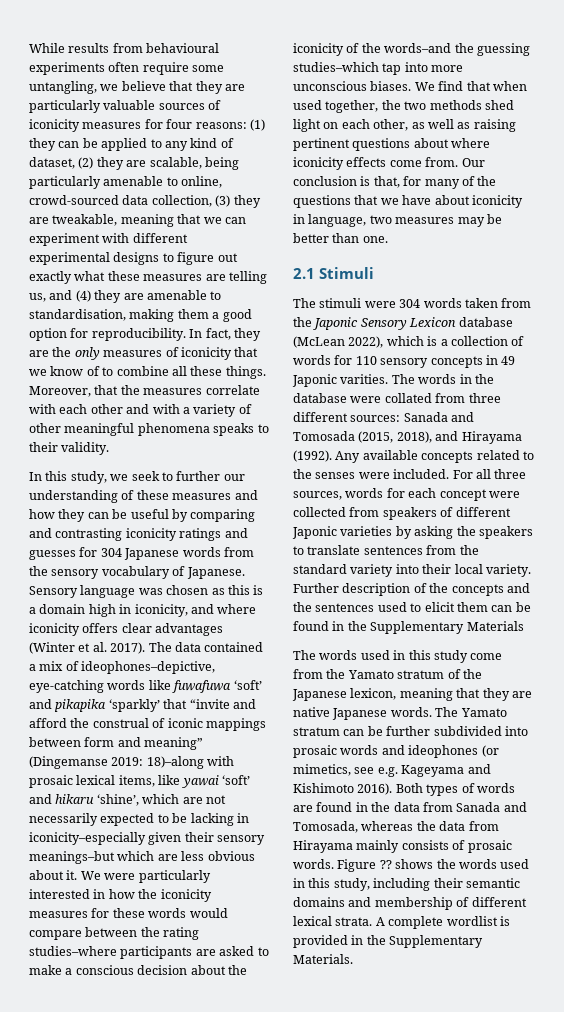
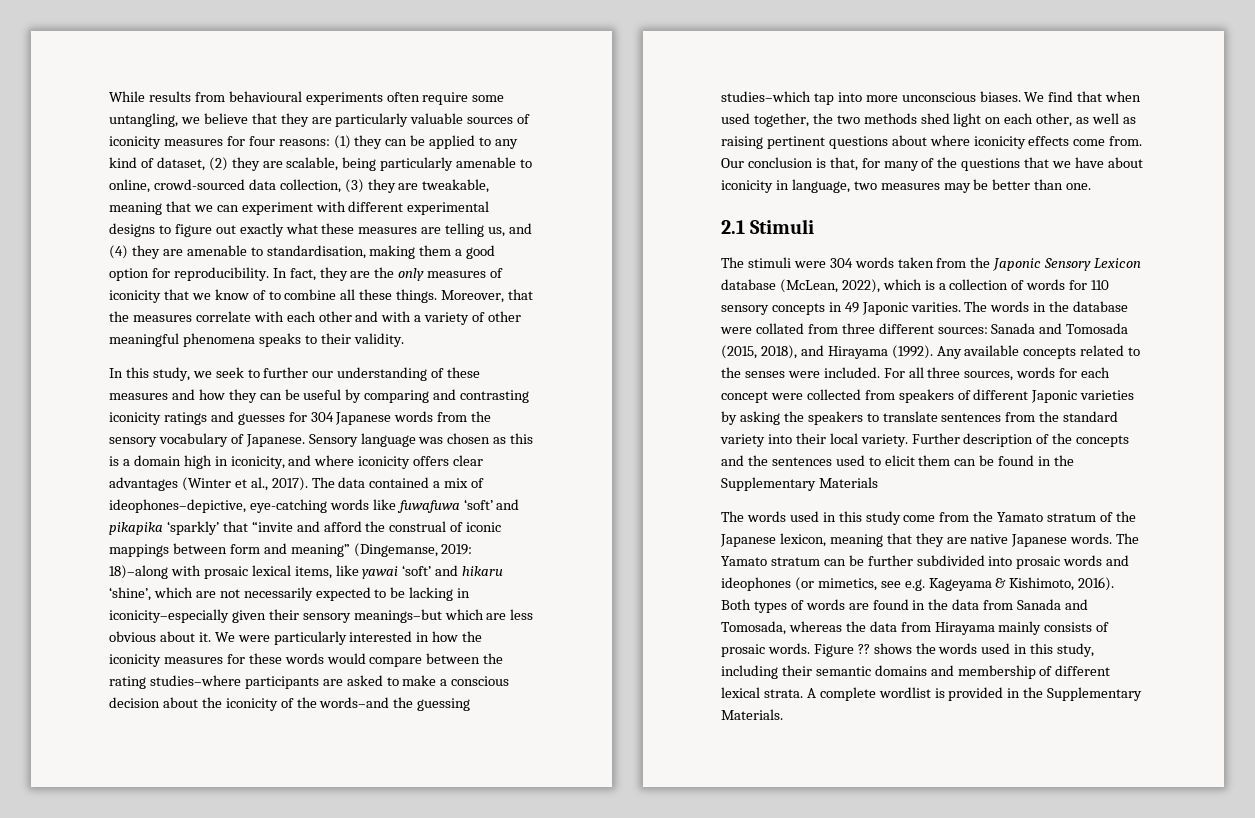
- Sensory language was chosen as this is a domain high in iconicity, and where iconicity offers clear advantages (Winter et al. 2017).
+ Sensory language was chosen as this is a domain high in iconicity, and where iconicity offers clear advantages (Winter et al., 2017).
- The data contained a mix of ideophones–depictive, eye-catching words like fuwafuwa ‘soft’ and pikapika ‘sparkly’ that “invite and afford the construal of iconic mappings between form and meaning” (Dingemanse 2019: 18)–along with prosaic lexical items, like yawai ‘soft’ and hikaru ‘shine’, which are not necessarily expected to be lacking in iconicity–especially given their sensory meanings–but which are less obvious about it.
+ The data contained a mix of ideophones–depictive, eye-catching words like fuwafuwa ‘soft’ and pikapika ‘sparkly’ that “invite and afford the construal of iconic mappings between form and meaning” (Dingemanse, 2019: 18)–along with prosaic lexical items, like yawai ‘soft’ and hikaru ‘shine’, which are not necessarily expected to be lacking in iconicity–especially given their sensory meanings–but which are less obvious about it.
- The stimuli were 304 words taken from the Japonic Sensory Lexicon database (McLean 2022), which is a collection of words for 110 sensory concepts in 49 Japonic varities.
+ The stimuli were 304 words taken from the Japonic Sensory Lexicon database (McLean, 2022), which is a collection of words for 110 sensory concepts in 49 Japonic varities.
- The Yamato stratum can be further subdivided into prosaic words and ideophones (or mimetics, see e.g. Kageyama and Kishimoto 2016).
+ The Yamato stratum can be further subdivided into prosaic words and ideophones (or mimetics, see e.g. Kageyama & Kishimoto, 2016).

